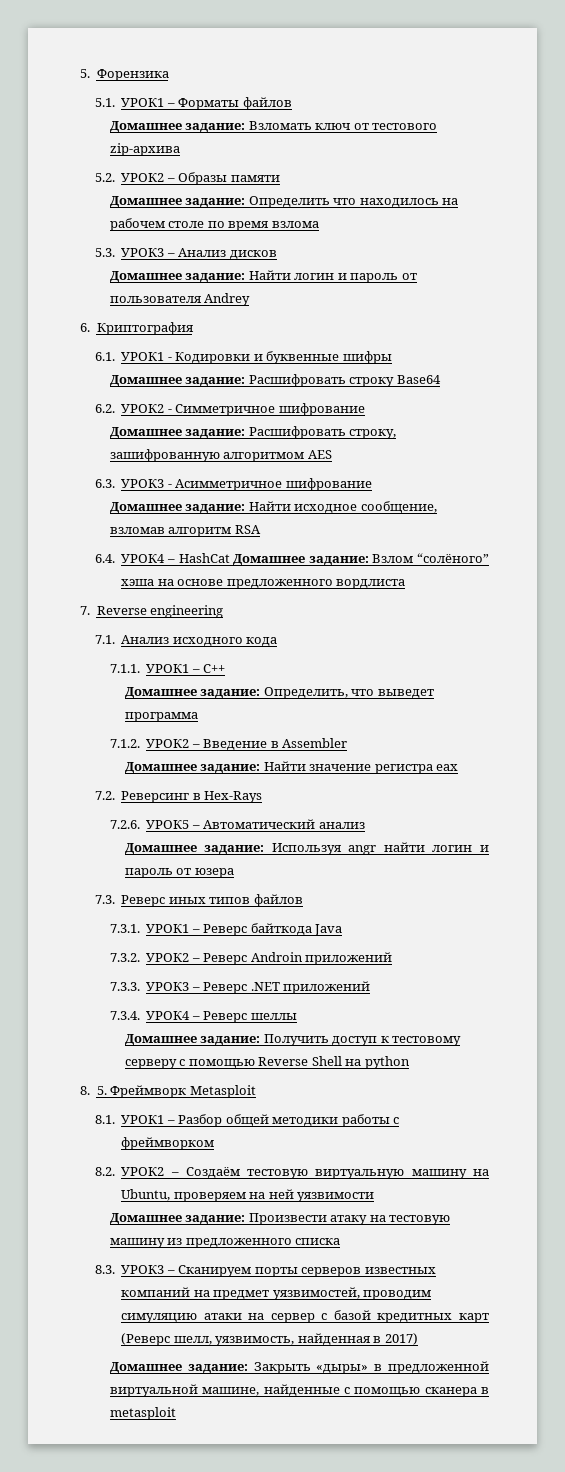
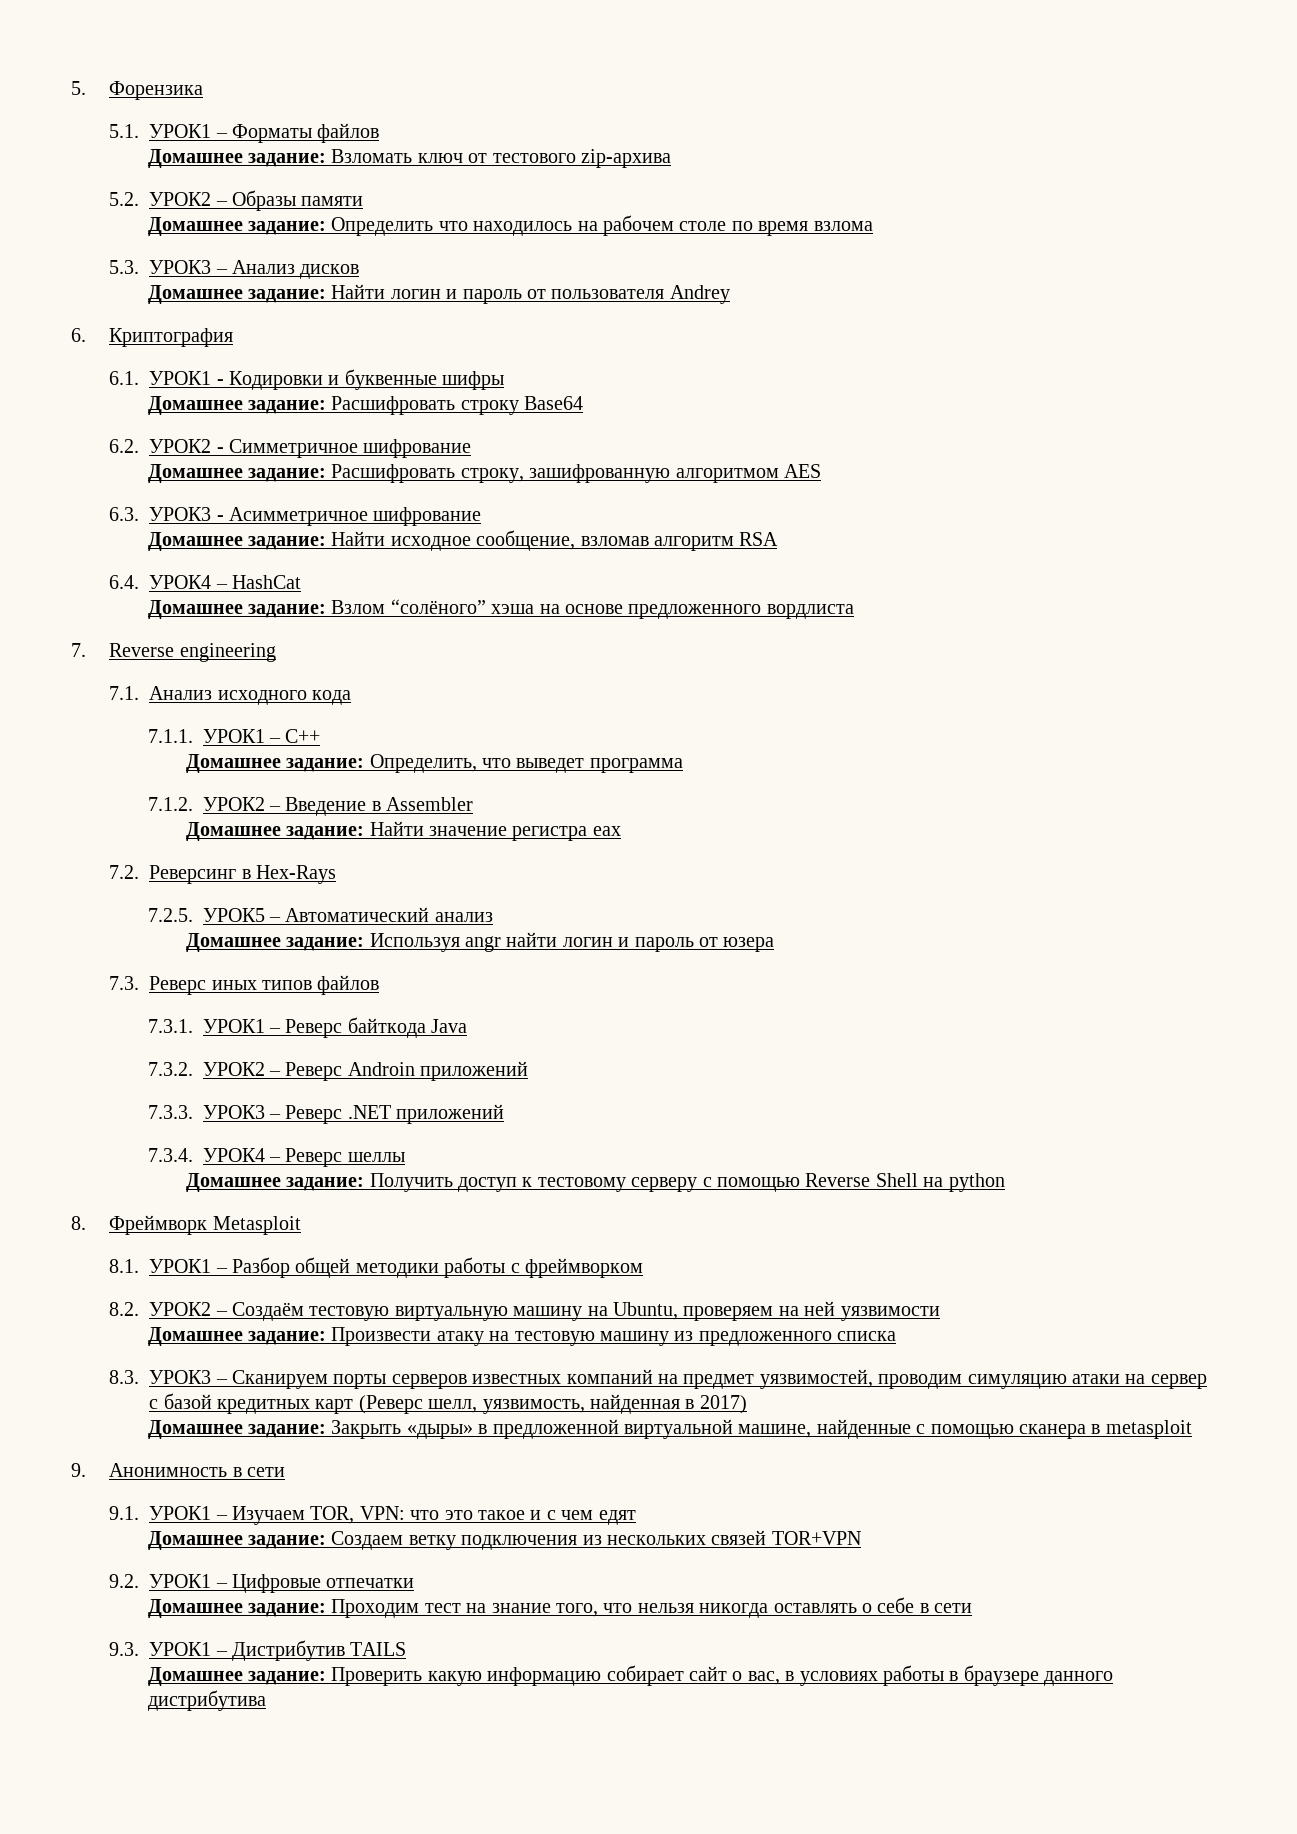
- 6.4. УРОК4 – HashCat Домашнее задание: Взлом “солёного” хэша на основе предложенного вордлиста
+ 6.4. УРОК4 – HashCat
+ Домашнее задание: Взлом “солёного” хэша на основе предложенного вордлиста
- 7.2.6. УРОК5 – Автоматический анализ
+ 7.2.5. УРОК5 – Автоматический анализ
- 8. 5. Фреймворк Metasploit
+ 8. Фреймворк Metasploit
+ 9. Анонимность в сети
+ 9.1. УРОК1 – Изучаем TOR, VPN: что это такое и с чем едят
+ Домашнее задание: Создаем ветку подключения из нескольких связей TOR+VPN
+ 9.2. УРОК1 – Цифровые отпечатки
+ Домашнее задание: Проходим тест на знание того, что нельзя никогда оставлять о себе в сети
+ 9.3. УРОК1 – Дистрибутив TAILS
+ Домашнее задание: Проверить какую информацию собирает сайт о вас, в условиях работы в браузере данного дистрибутива

